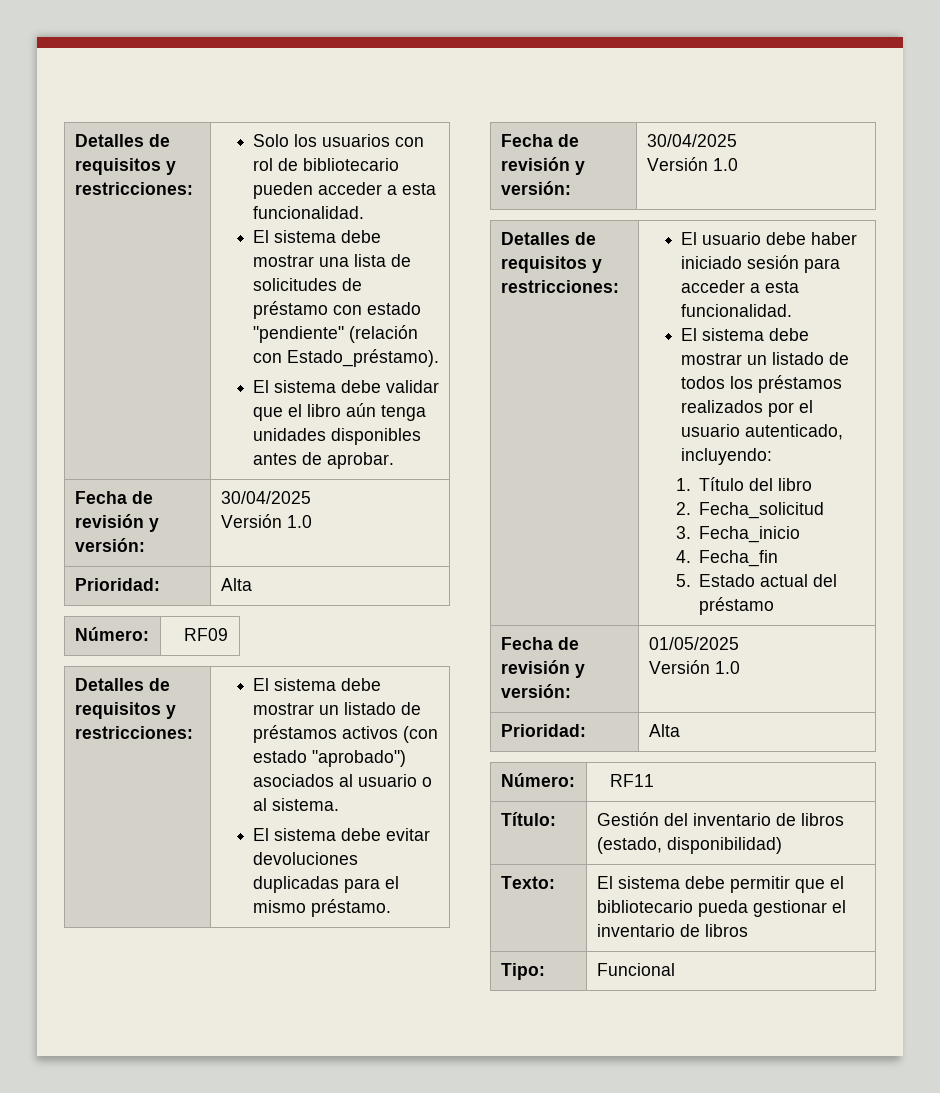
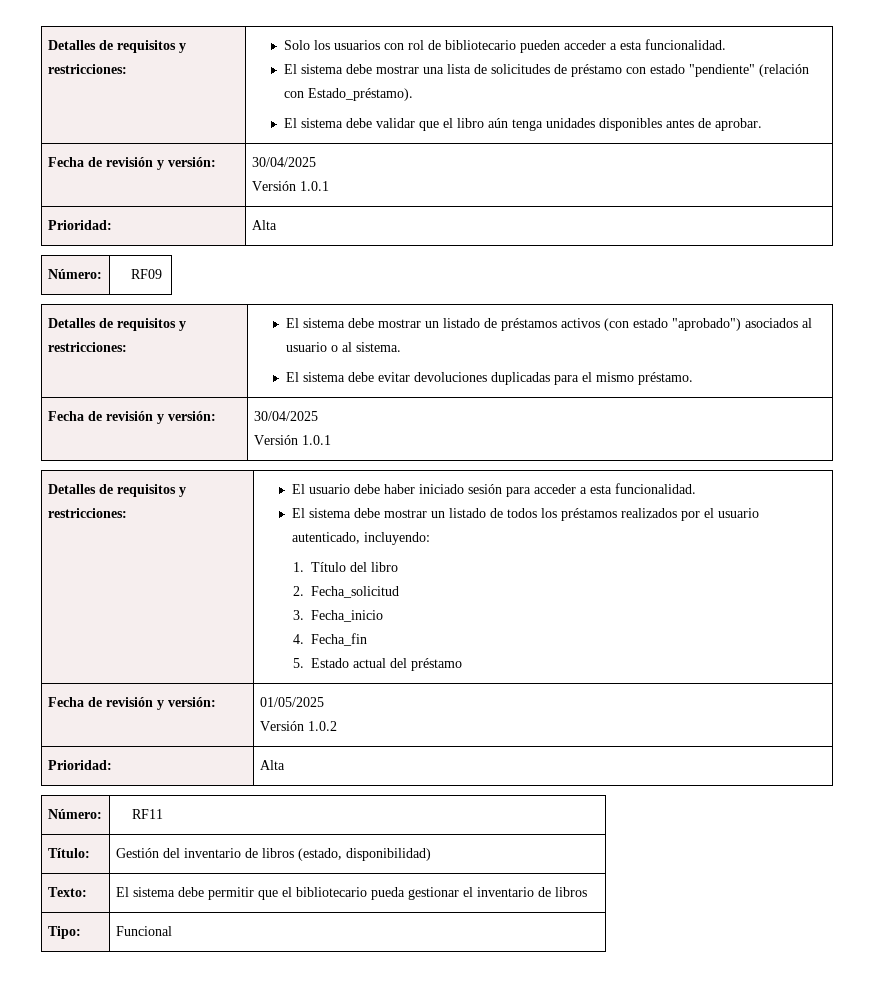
  El sistema debe validar que el libro aún tenga unidades disponibles antes de aprobar.
  Fecha de revisión y versión: | 30/04/2025
- Versión 1.0
+ Versión 1.0.1
  Detalles de requisitos y restricciones: | El sistema debe mostrar un listado de préstamos activos (con estado "aprobado") asociados al usuario o al sistema.
  El sistema debe evitar devoluciones duplicadas para el mismo préstamo.
  Fecha de revisión y versión: | 30/04/2025
- Versión 1.0
+ Versión 1.0.1
  Fecha de revisión y versión: | 01/05/2025
- Versión 1.0
+ Versión 1.0.2

